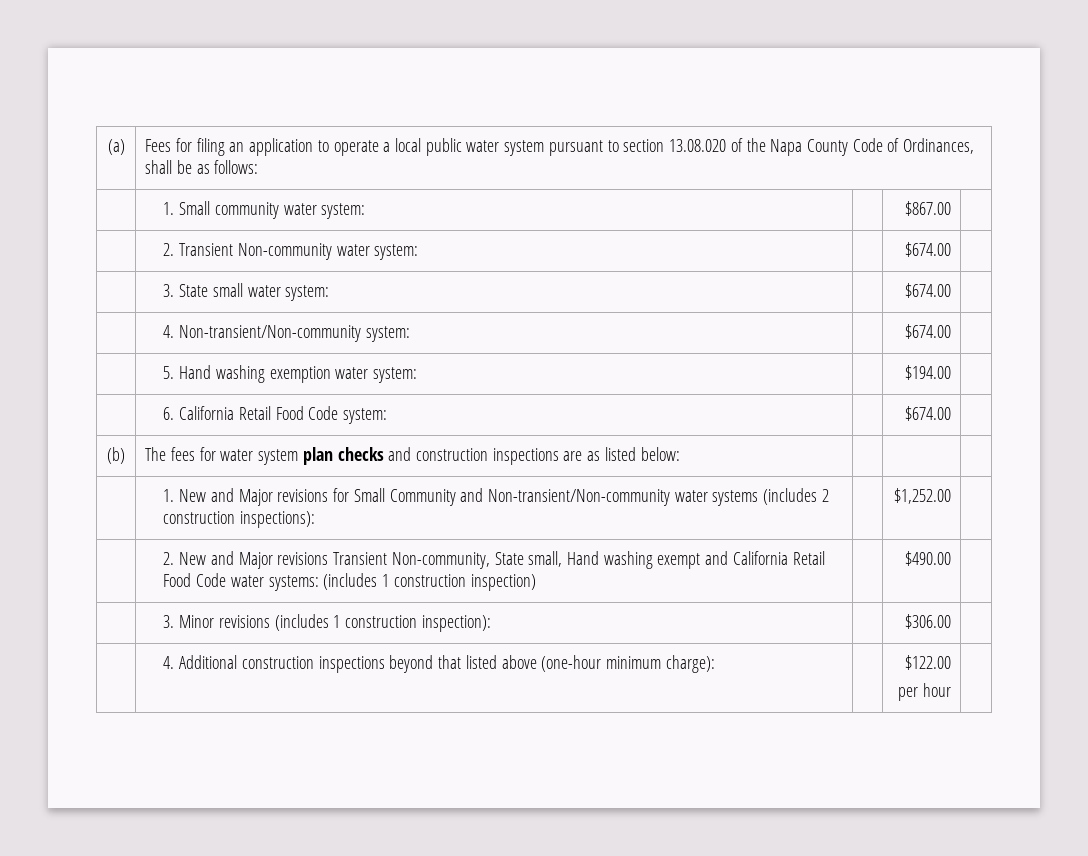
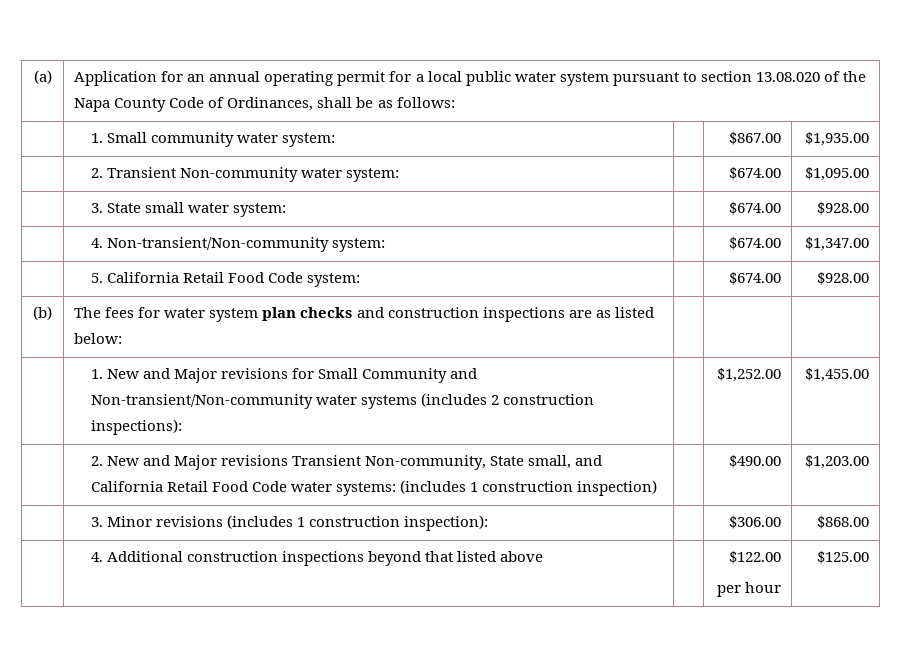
- (a) | Fees for filing an application to operate a local public water system pursuant to section 13.08.020 of the Napa County Code of Ordinances, shall be as follows:
+ (a) | Application for an annual operating permit for a local public water system pursuant to section 13.08.020 of the Napa County Code of Ordinances, shall be as follows:
- | 1. Small community water system: | | $867.00 |
+ | 1. Small community water system: | | $867.00 | $1,935.00
- | 2. Transient Non-community water system: | | $674.00 |
+ | 2. Transient Non-community water system: | | $674.00 | $1,095.00
- | 3. State small water system: | | $674.00 |
+ | 3. State small water system: | | $674.00 | $928.00
- | 4. Non-transient/Non-community system: | | $674.00 |
+ | 4. Non-transient/Non-community system: | | $674.00 | $1,347.00
- | 5. Hand washing exemption water system: | | $194.00 |
- | 6. California Retail Food Code system: | | $674.00 |
+ | 5. California Retail Food Code system: | | $674.00 | $928.00
- | 1. New and Major revisions for Small Community and Non-transient/Non-community water systems (includes 2 construction inspections): | | $1,252.00 |
+ | 1. New and Major revisions for Small Community and Non-transient/Non-community water systems (includes 2 construction inspections): | | $1,252.00 | $1,455.00
- | 2. New and Major revisions Transient Non-community, State small, Hand washing exempt and California Retail Food Code water systems: (includes 1 construction inspection) | | $490.00 |
+ | 2. New and Major revisions Transient Non-community, State small, and California Retail Food Code water systems: (includes 1 construction inspection) | | $490.00 | $1,203.00
- | 3. Minor revisions (includes 1 construction inspection): | | $306.00 |
+ | 3. Minor revisions (includes 1 construction inspection): | | $306.00 | $868.00
- | 4. Additional construction inspections beyond that listed above (one-hour minimum charge): | | $122.00
- per hour |
+ | 4. Additional construction inspections beyond that listed above | | $122.00
+ per hour | $125.00

